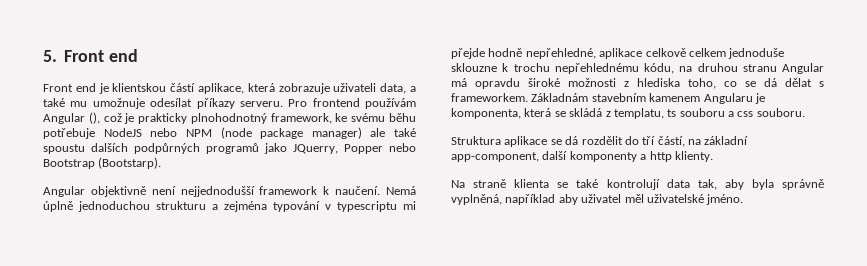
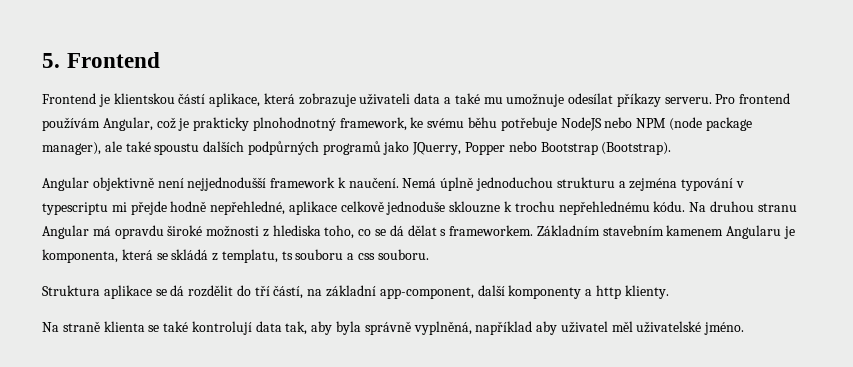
- 5. Front end
- Front end je klientskou částí aplikace, která zobrazuje uživateli data, a také mu umožnuje odesílat příkazy serveru.
+ 5. Frontend
+ Frontend je klientskou částí aplikace, která zobrazuje uživateli data a také mu umožnuje odesílat příkazy serveru.
- Pro frontend používám Angular (), což je prakticky plnohodnotný framework, ke svému běhu potřebuje NodeJS nebo NPM (node package manager) ale také spoustu dalších podpůrných programů jako JQuerry, Popper nebo Bootstrap (Bootstarp).
+ Pro frontend používám Angular, což je prakticky plnohodnotný framework, ke svému běhu potřebuje NodeJS nebo NPM (node package manager), ale také spoustu dalších podpůrných programů jako JQuerry, Popper nebo Bootstrap (Bootstrap).
- Nemá úplně jednoduchou strukturu a zejména typování v typescriptu mi přejde hodně nepřehledné, aplikace celkově celkem jednoduše sklouzne k trochu nepřehlednému kódu, na druhou stranu Angular má opravdu široké možnosti z hlediska toho, co se dá dělat s frameworkem.
+ Nemá úplně jednoduchou strukturu a zejména typování v typescriptu mi přejde hodně nepřehledné, aplikace celkově jednoduše sklouzne k trochu nepřehlednému kódu. Na druhou stranu Angular má opravdu široké možnosti z hlediska toho, co se dá dělat s frameworkem.
- Základnám stavebním kamenem Angularu je komponenta, která se skládá z templatu, ts souboru a css souboru.
+ Základním stavebním kamenem Angularu je komponenta, která se skládá z templatu, ts souboru a css souboru.

